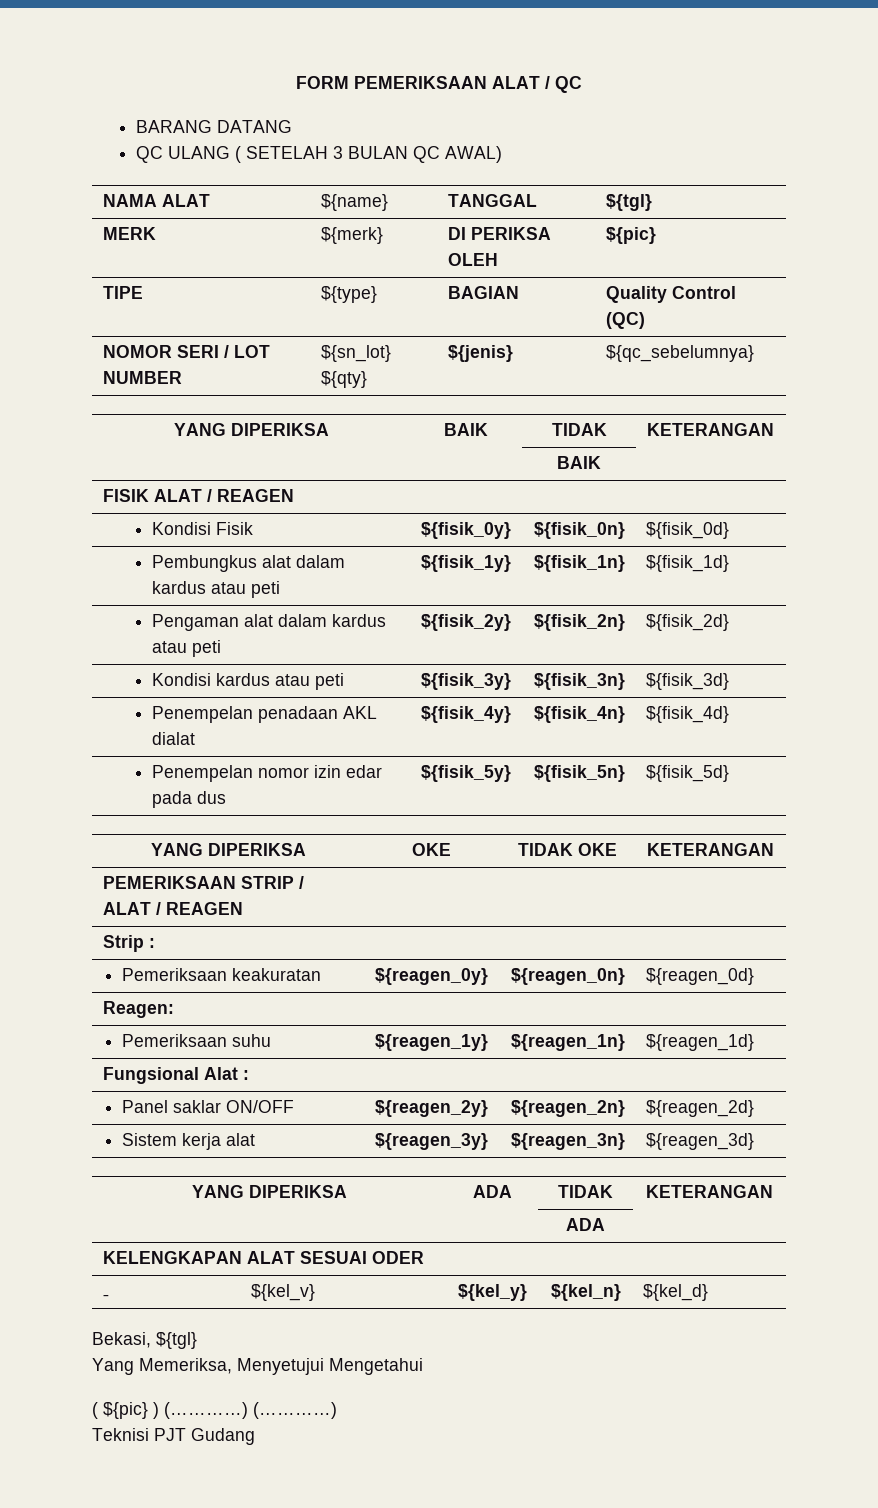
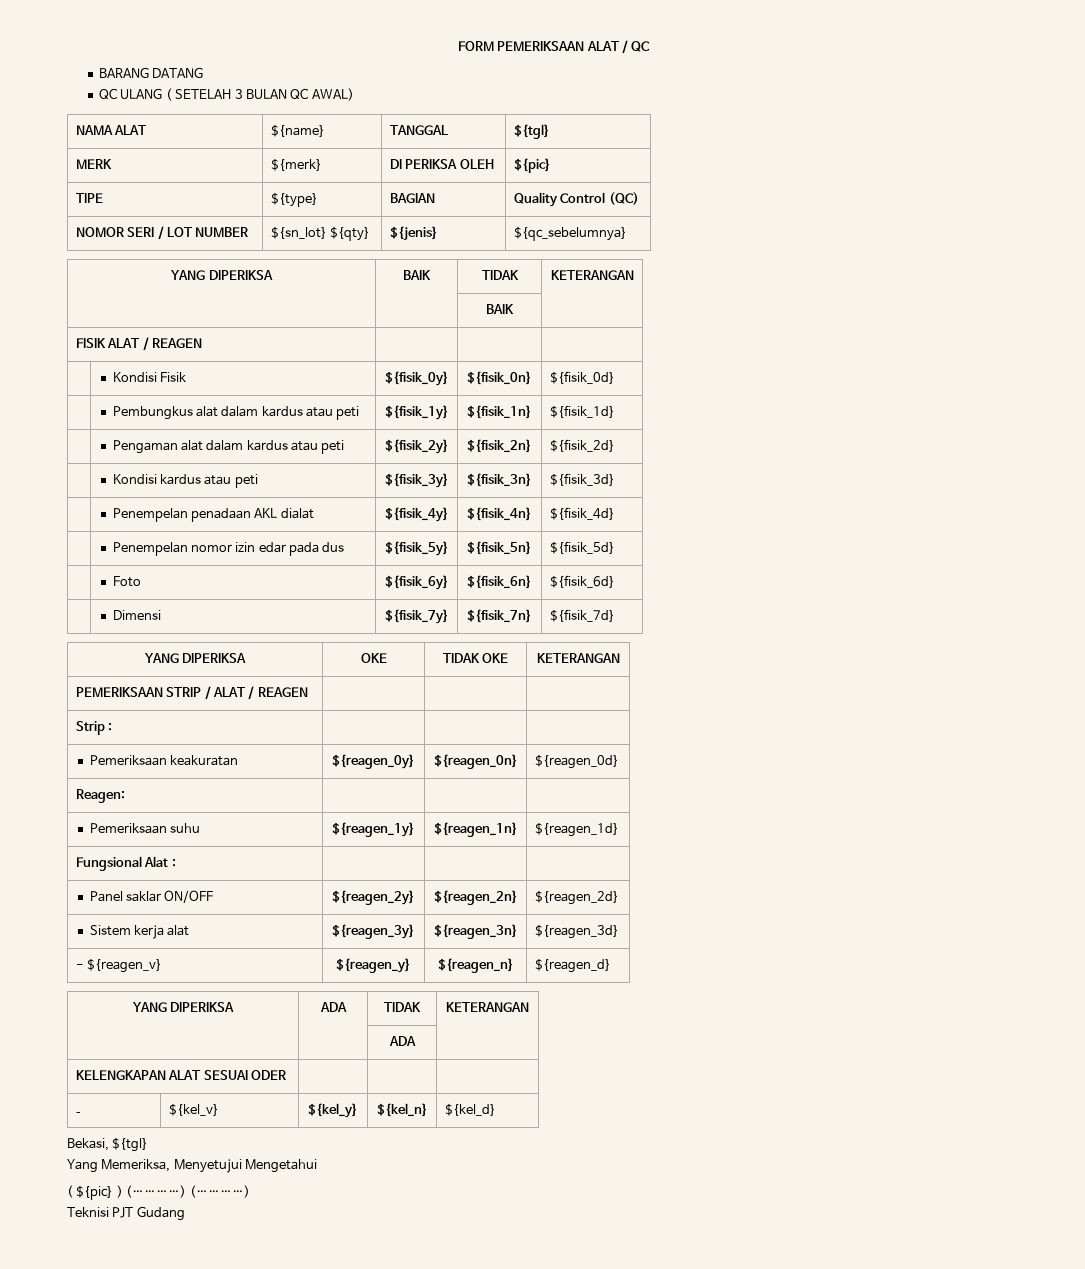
+ | Foto | ${fisik_6y} | ${fisik_6n} | ${fisik_6d}
+ | Dimensi | ${fisik_7y} | ${fisik_7n} | ${fisik_7d}
+ - ${reagen_v} | ${reagen_y} | ${reagen_n} | ${reagen_d}

